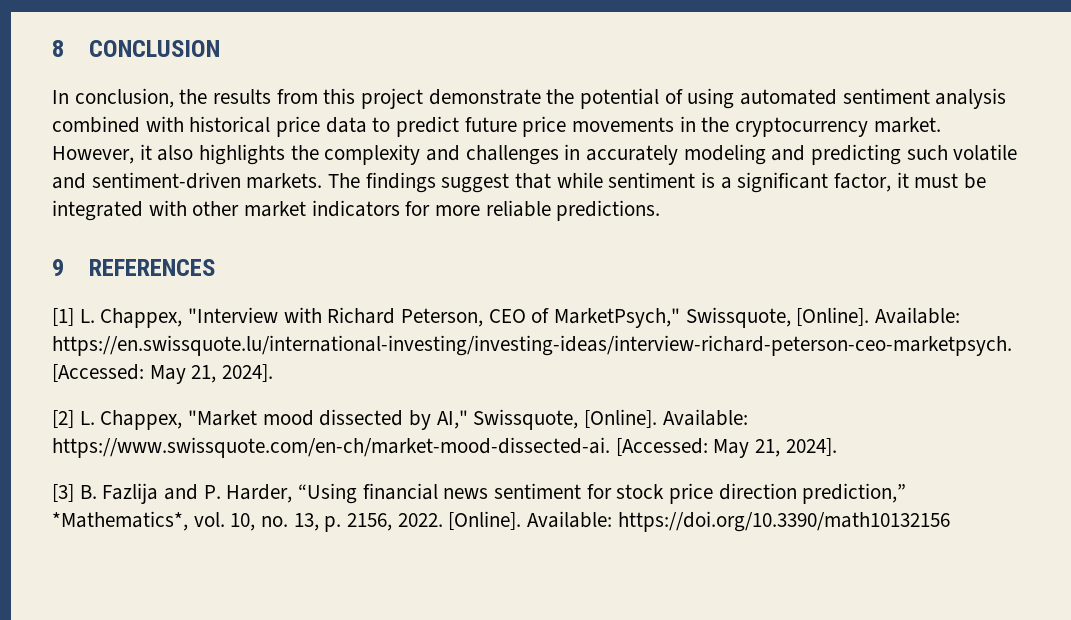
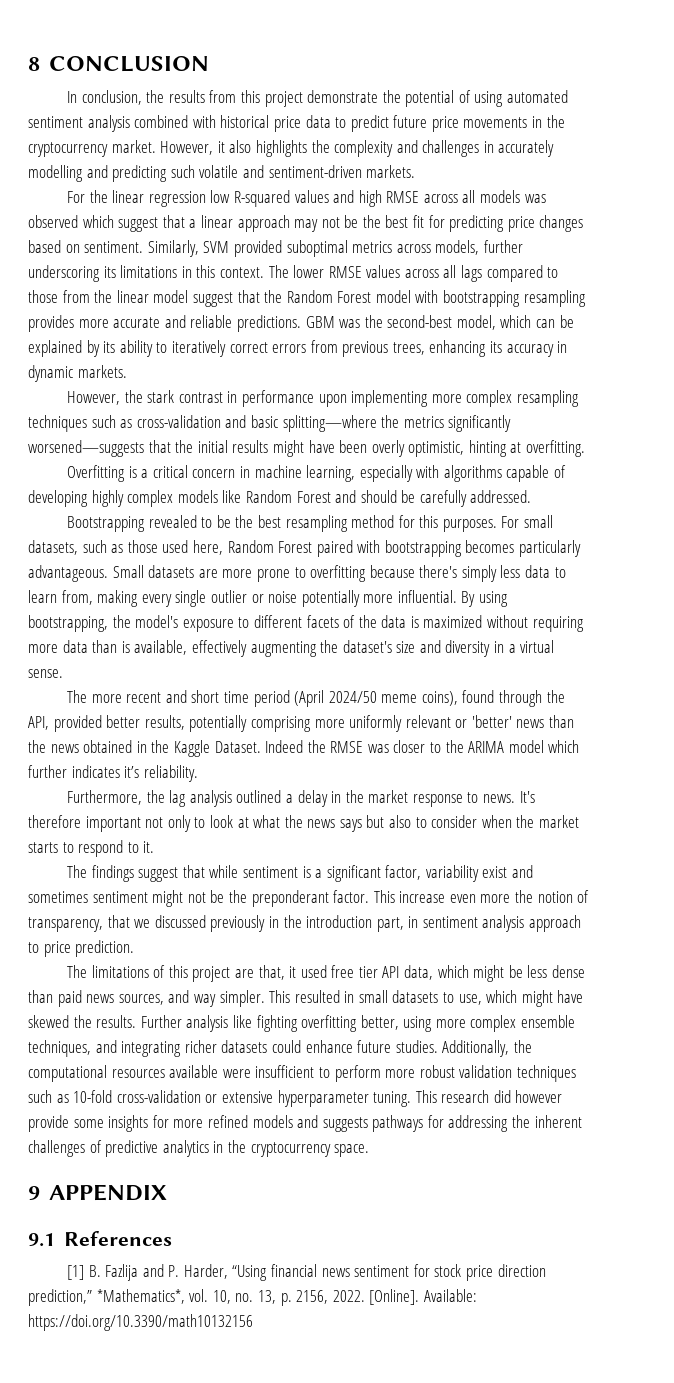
- However, it also highlights the complexity and challenges in accurately modeling and predicting such volatile and sentiment-driven markets. The findings suggest that while sentiment is a significant factor, it must be integrated with other market indicators for more reliable predictions.
- 9 REFERENCES
- [1] L. Chappex, "Interview with Richard Peterson, CEO of MarketPsych," Swissquote, [Online]. Available: https://en.swissquote.lu/international-investing/investing-ideas/interview-richard-peterson-ceo-marketpsych. [Accessed: May 21, 2024].
- [2] L. Chappex, "Market mood dissected by AI," Swissquote, [Online]. Available: https://www.swissquote.com/en-ch/market-mood-dissected-ai. [Accessed: May 21, 2024].
- [3] B. Fazlija and P. Harder, “Using financial news sentiment for stock price direction prediction,” *Mathematics*, vol. 10, no. 13, p. 2156, 2022.
+ However, it also highlights the complexity and challenges in accurately modelling and predicting such volatile and sentiment-driven markets.
+ For the linear regression low R-squared values and high RMSE across all models was observed which suggest that a linear approach may not be the best fit for predicting price changes based on sentiment. Similarly, SVM provided suboptimal metrics across models, further underscoring its limitations in this context. The lower RMSE values across all lags compared to those from the linear model suggest that the Random Forest model with bootstrapping resampling provides more accurate and reliable predictions. GBM was the second-best model, which can be explained by its ability to iteratively correct errors from previous trees, enhancing its accuracy in dynamic markets.
+ However, the stark contrast in performance upon implementing more complex resampling techniques such as cross-validation and basic splitting—where the metrics significantly worsened—suggests that the initial results might have been overly optimistic, hinting at overfitting.
+ Overfitting is a critical concern in machine learning, especially with algorithms capable of developing highly complex models like Random Forest and should be carefully addressed.
+ Bootstrapping revealed to be the best resampling method for this purposes. For small datasets, such as those used here, Random Forest paired with bootstrapping becomes particularly advantageous. Small datasets are more prone to overfitting because there's simply less data to learn from, making every single outlier or noise potentially more influential. By using bootstrapping, the model's exposure to different facets of the data is maximized without requiring more data than is available, effectively augmenting the dataset's size and diversity in a virtual sense.
+ The more recent and short time period (April 2024/50 meme coins), found through the API, provided better results, potentially comprising more uniformly relevant or 'better' news than the news obtained in the Kaggle Dataset. Indeed the RMSE was closer to the ARIMA model which further indicates it’s reliability.
+ Furthermore, the lag analysis outlined a delay in the market response to news. It's therefore important not only to look at what the news says but also to consider when the market starts to respond to it.
+ The findings suggest that while sentiment is a significant factor, variability exist and sometimes sentiment might not be the preponderant factor. This increase even more the notion of transparency, that we discussed previously in the introduction part, in sentiment analysis approach to price prediction.
+ The limitations of this project are that, it used free tier API data, which might be less dense than paid news sources, and way simpler. This resulted in small datasets to use, which might have skewed the results. Further analysis like fighting overfitting better, using more complex ensemble techniques, and integrating richer datasets could enhance future studies. Additionally, the computational resources available were insufficient to perform more robust validation techniques such as 10-fold cross-validation or extensive hyperparameter tuning. This research did however provide some insights for more refined models and suggests pathways for addressing the inherent challenges of predictive analytics in the cryptocurrency space.
+ 9 APPENDIX
+ 9.1 References
+ [1] B. Fazlija and P. Harder, “Using financial news sentiment for stock price direction prediction,” *Mathematics*, vol. 10, no. 13, p. 2156, 2022.

